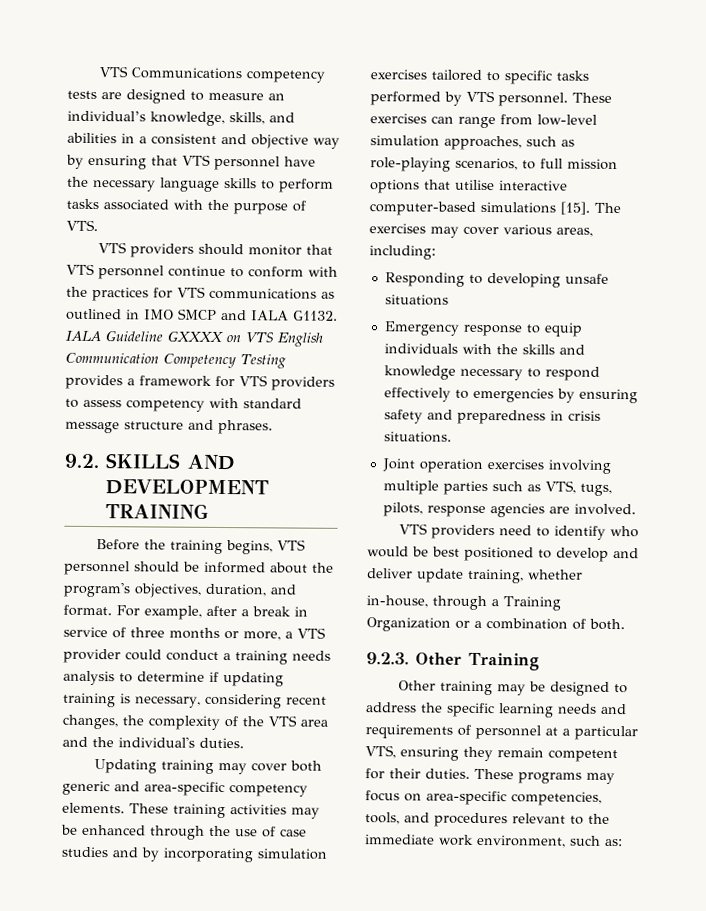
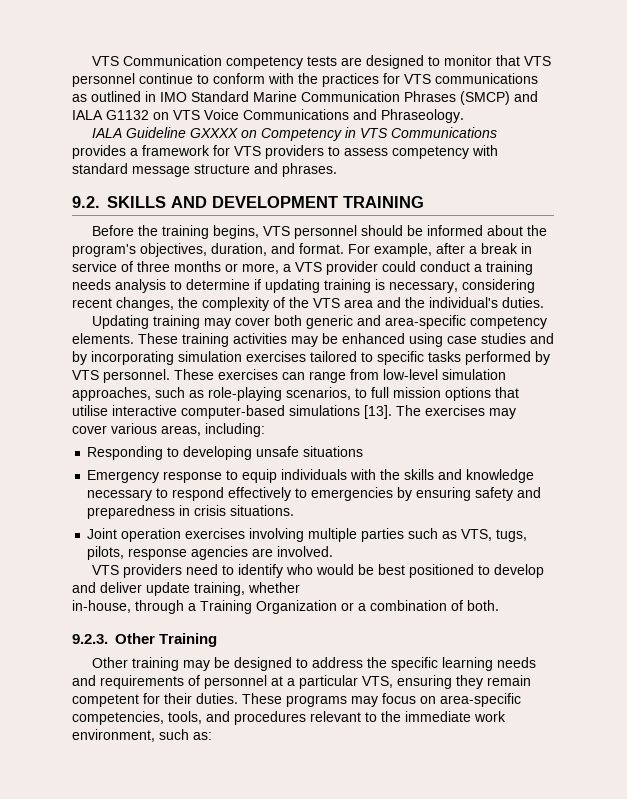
- VTS Communications competency tests are designed to measure an individual’s knowledge, skills, and abilities in a consistent and objective way by ensuring that VTS personnel have the necessary language skills to perform tasks associated with the purpose of VTS.
- VTS providers should monitor that VTS personnel continue to conform with the practices for VTS communications as outlined in IMO SMCP and IALA G1132. IALA Guideline GXXXX on VTS English Communication Competency Testing provides a framework for VTS providers to assess competency with standard message structure and phrases.
+ VTS Communication competency tests are designed to monitor that VTS personnel continue to conform with the practices for VTS communications as outlined in IMO Standard Marine Communication Phrases (SMCP) and IALA G1132 on VTS Voice Communications and Phraseology.
+ IALA Guideline GXXXX on Competency in VTS Communications provides a framework for VTS providers to assess competency with standard message structure and phrases.
- These training activities may be enhanced through the use of case studies and by incorporating simulation exercises tailored to specific tasks performed by VTS personnel.
+ These training activities may be enhanced using case studies and by incorporating simulation exercises tailored to specific tasks performed by VTS personnel.
- These exercises can range from low-level simulation approaches, such as role-playing scenarios, to full mission options that utilise interactive computer-based simulations [15].
+ These exercises can range from low-level simulation approaches, such as role-playing scenarios, to full mission options that utilise interactive computer-based simulations [13].

